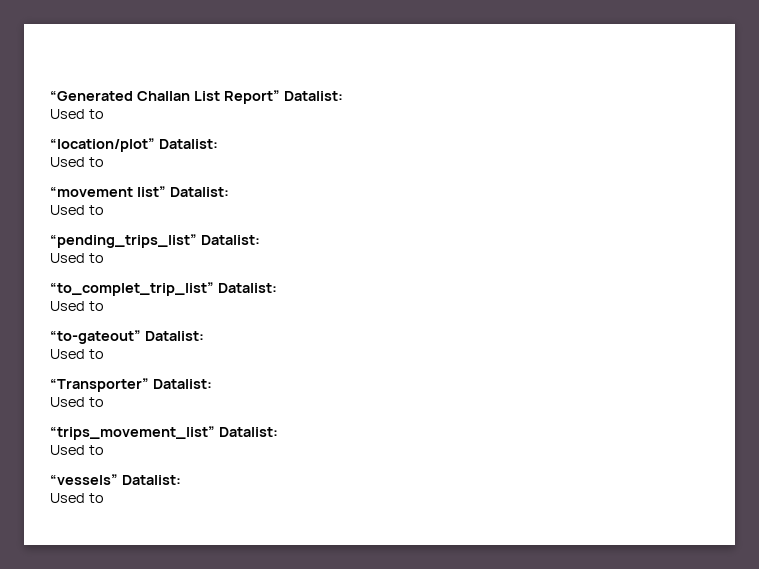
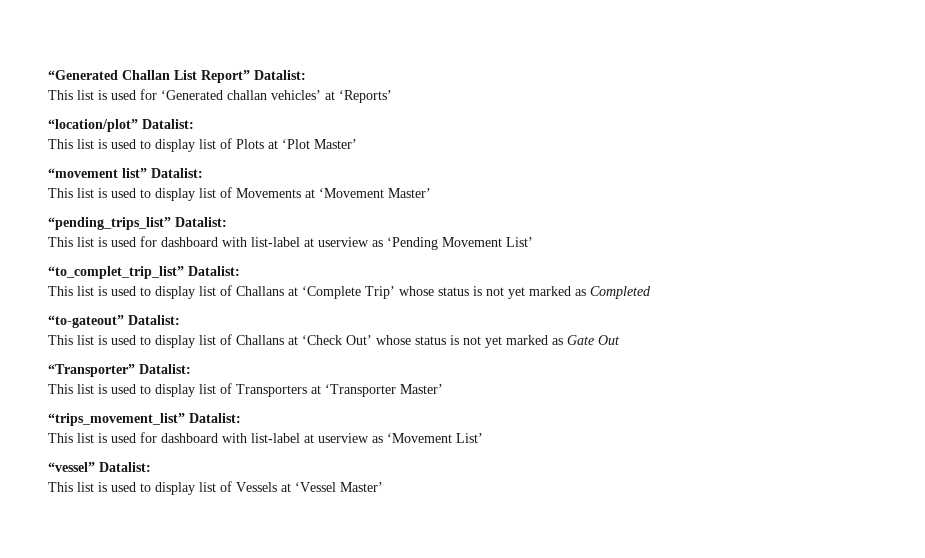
  “Generated Challan List Report” Datalist:
- Used to
+ This list is used for ‘Generated challan vehicles’ at ‘Reports’
  “location/plot” Datalist:
- Used to
+ This list is used to display list of Plots at ‘Plot Master’
  “movement list” Datalist:
- Used to
+ This list is used to display list of Movements at ‘Movement Master’
  “pending_trips_list” Datalist:
- Used to
+ This list is used for dashboard with list-label at userview as ‘Pending Movement List’
  “to_complet_trip_list” Datalist:
- Used to
+ This list is used to display list of Challans at ‘Complete Trip’ whose status is not yet marked as Completed
  “to-gateout” Datalist:
- Used to
+ This list is used to display list of Challans at ‘Check Out’ whose status is not yet marked as Gate Out
  “Transporter” Datalist:
- Used to
+ This list is used to display list of Transporters at ‘Transporter Master’
  “trips_movement_list” Datalist:
- Used to
- “vessels” Datalist:
- Used to
+ This list is used for dashboard with list-label at userview as ‘Movement List’
+ “vessel” Datalist:
+ This list is used to display list of Vessels at ‘Vessel Master’

